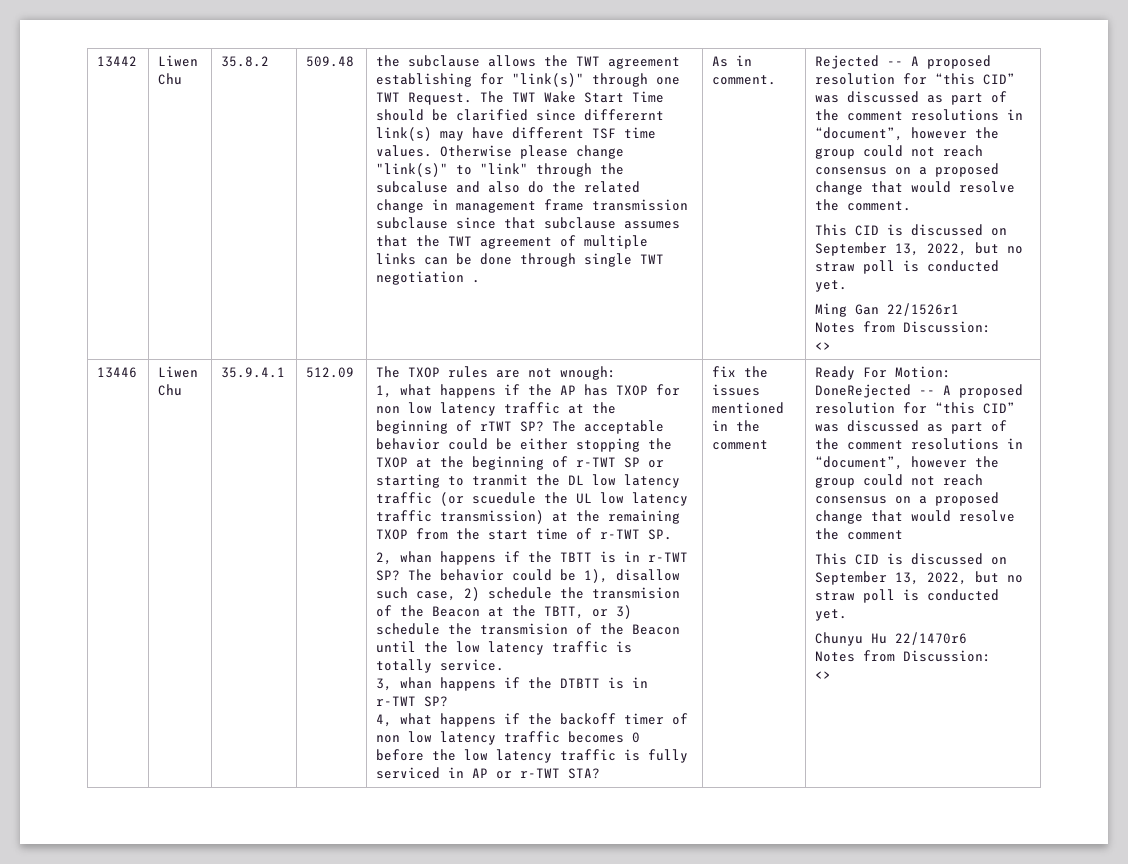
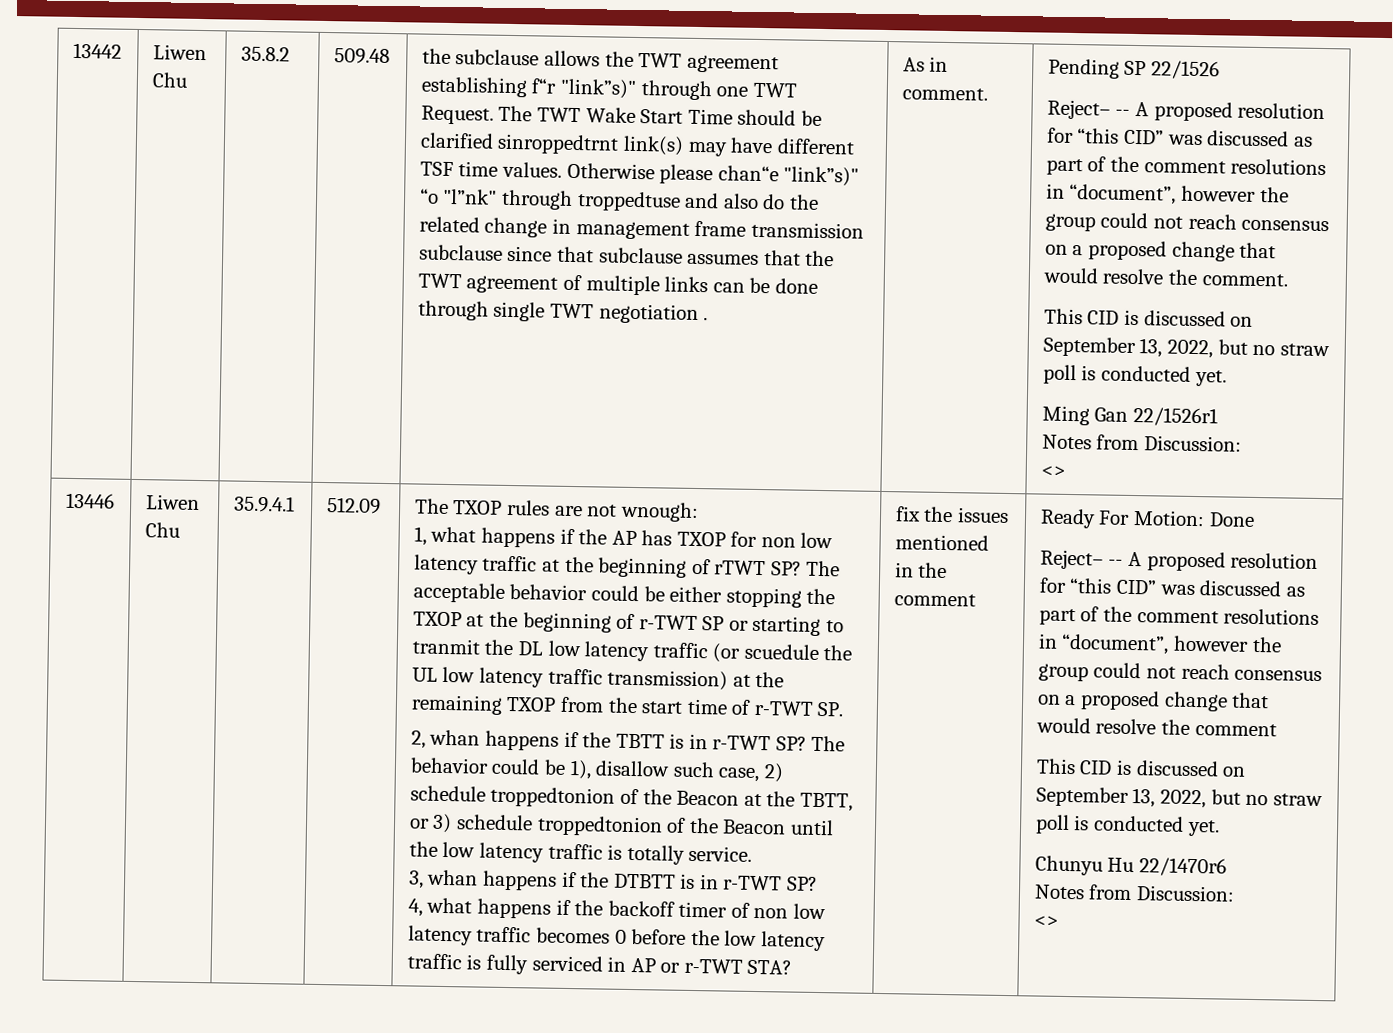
- the subclause allows the TWT agreement establishing for "link(s)" through one TWT Request.
+ the subclause allows the TWT agreement establishing f“r "link”s)" through one TWT Request.
- The TWT Wake Start Time should be clarified since differernt link(s) may have different TSF time values.
+ The TWT Wake Start Time should be clarified sinroppedtrnt link(s) may have different TSF time values.
- Otherwise please change "link(s)" to "link" through the subcaluse and also do the related change in management frame transmission subclause since that subclause assumes that the TWT agreement of multiple links can be done through single TWT negotiation .
+ Otherwise please chan“e "link”s)" “o "l”nk" through troppedtuse and also do the related change in management frame transmission subclause since that subclause assumes that the TWT agreement of multiple links can be done through single TWT negotiation .
- Rejected -- A proposed resolution for “this CID” was discussed as part of the comment resolutions in “document”, however the group could not reach consensus on a proposed change that would resolve the comment.
+ Pending SP 22/1526
+ Reject– -- A proposed resolution for “this CID” was discussed as part of the comment resolutions in “document”, however the group could not reach consensus on a proposed change that would resolve the comment.
- The behavior could be 1), disallow such case, 2) schedule the transmision of the Beacon at the TBTT, or 3) schedule the transmision of the Beacon until the low latency traffic is totally service.
+ The behavior could be 1), disallow such case, 2) schedule troppedtonion of the Beacon at the TBTT, or 3) schedule troppedtonion of the Beacon until the low latency traffic is totally service.
- Ready For Motion: DoneRejected -- A proposed resolution for “this CID” was discussed as part of the comment resolutions in “document”, however the group could not reach consensus on a proposed change that would resolve the comment
+ Ready For Motion: Done
+ Reject– -- A proposed resolution for “this CID” was discussed as part of the comment resolutions in “document”, however the group could not reach consensus on a proposed change that would resolve the comment

